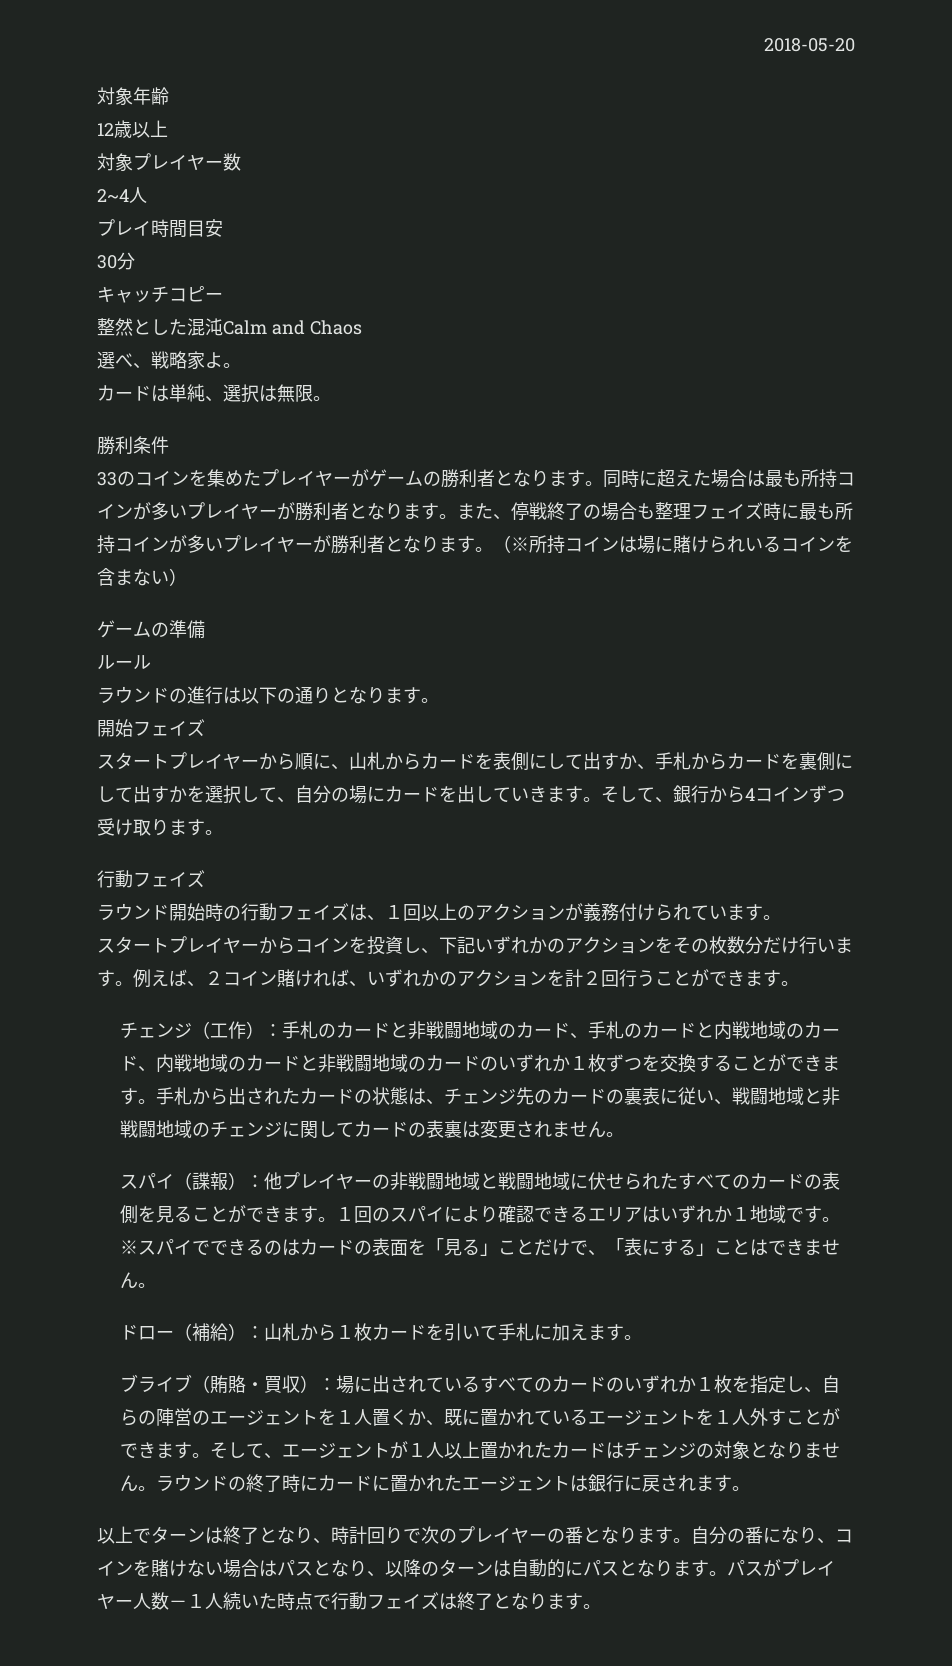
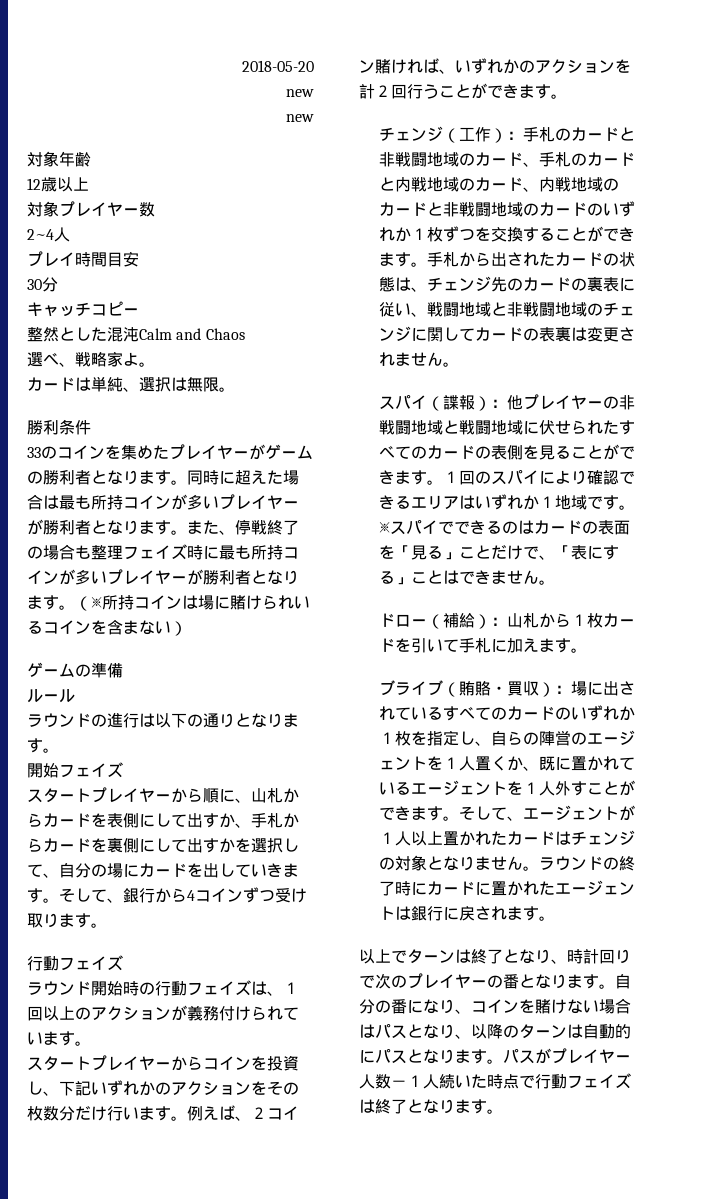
  2018-05-20
+ new
+ new

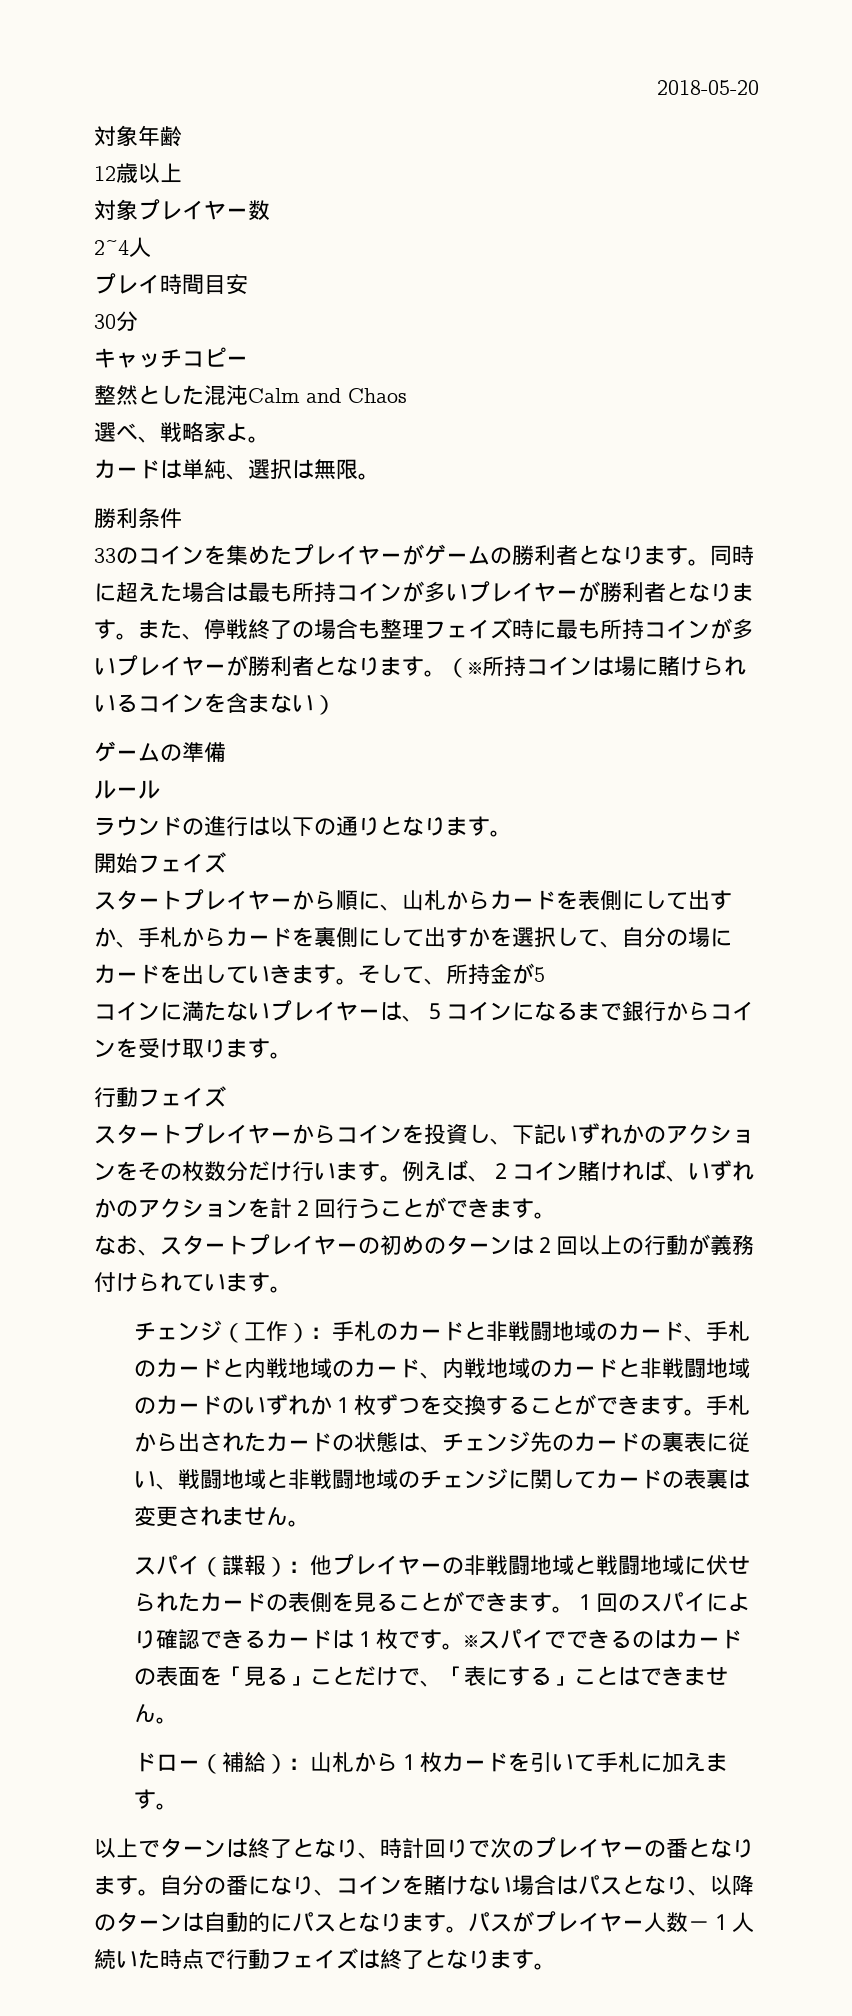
  2018-05-20
- new
- new
- そして、銀行から4コインずつ受け取ります。
+ そして、所持金が5
+ コインに満たないプレイヤーは、５コインになるまで銀行からコインを受け取ります。
- ラウンド開始時の行動フェイズは、１回以上のアクションが義務付けられています。
+ なお、スタートプレイヤーの初めのターンは２回以上の行動が義務付けられています。
- スパイ（諜報）：他プレイヤーの非戦闘地域と戦闘地域に伏せられたすべてのカードの表側を見ることができます。
+ スパイ（諜報）：他プレイヤーの非戦闘地域と戦闘地域に伏せられたカードの表側を見ることができます。
- １回のスパイにより確認できるエリアはいずれか１地域です。
+ １回のスパイにより確認できるカードは１枚です。
- ブライブ（賄賂・買収）：場に出されているすべてのカードのいずれか１枚を指定し、自らの陣営のエージェントを１人置くか、既に置かれているエージェントを１人外すことができます。そして、エージェントが１人以上置かれたカードはチェンジの対象となりません。ラウンドの終了時にカードに置かれたエージェントは銀行に戻されます。

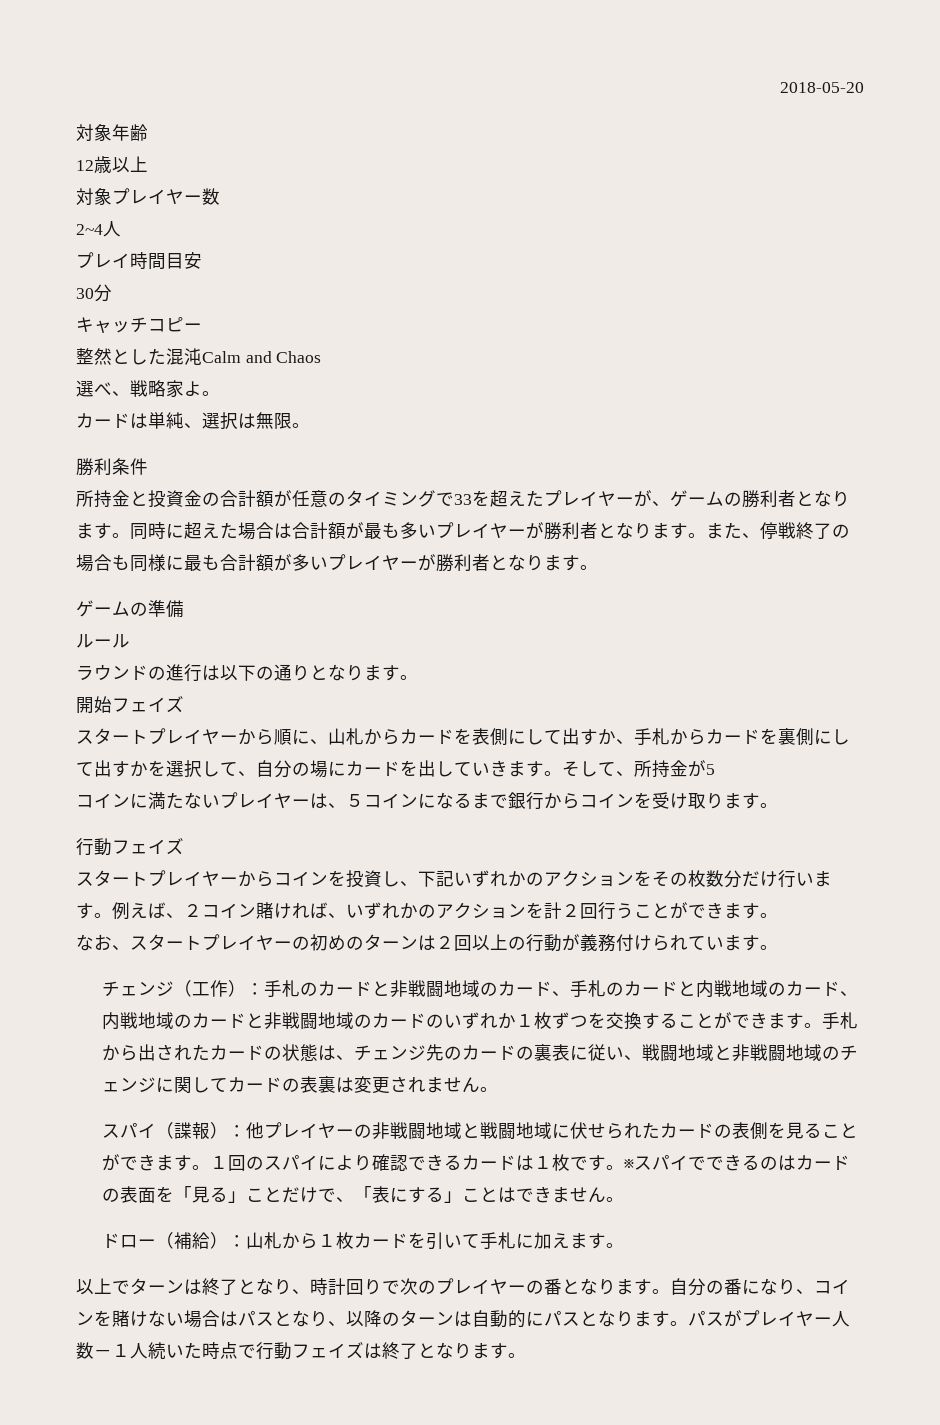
- 33のコインを集めたプレイヤーがゲームの勝利者となります。
+ 所持金と投資金の合計額が任意のタイミングで33を超えたプレイヤーが、ゲームの勝利者となります。
- 同時に超えた場合は最も所持コインが多いプレイヤーが勝利者となります。
+ 同時に超えた場合は合計額が最も多いプレイヤーが勝利者となります。
- また、停戦終了の場合も整理フェイズ時に最も所持コインが多いプレイヤーが勝利者となります。（※所持コインは場に賭けられいるコインを含まない）
+ また、停戦終了の場合も同様に最も合計額が多いプレイヤーが勝利者となります。

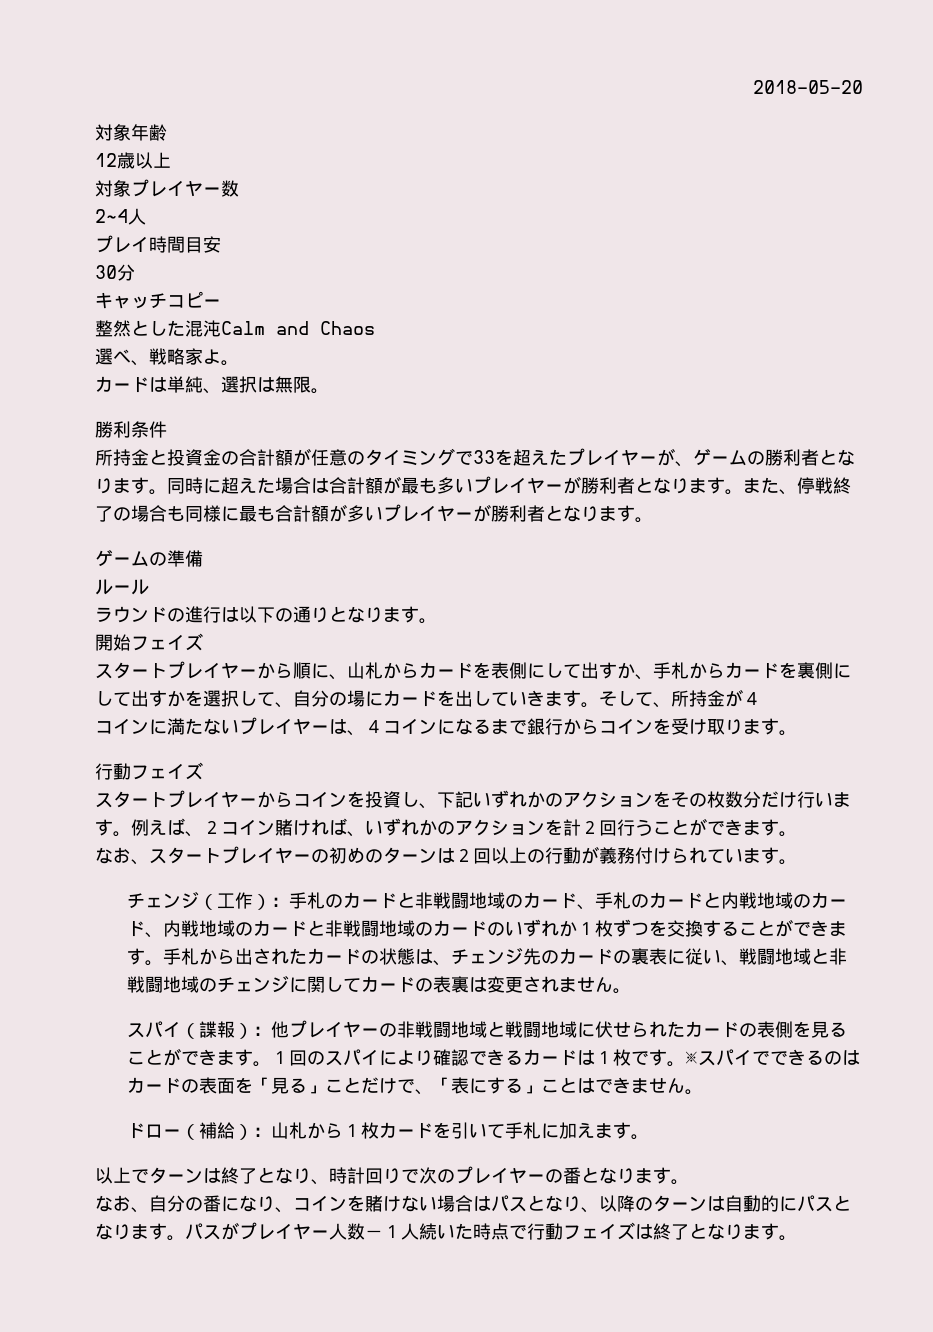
- そして、所持金が5
+ そして、所持金が４
- コインに満たないプレイヤーは、５コインになるまで銀行からコインを受け取ります。
+ コインに満たないプレイヤーは、４コインになるまで銀行からコインを受け取ります。
- 以上でターンは終了となり、時計回りで次のプレイヤーの番となります。自分の番になり、コインを賭けない場合はパスとなり、以降のターンは自動的にパスとなります。
+ 以上でターンは終了となり、時計回りで次のプレイヤーの番となります。
+ なお、自分の番になり、コインを賭けない場合はパスとなり、以降のターンは自動的にパスとなります。

